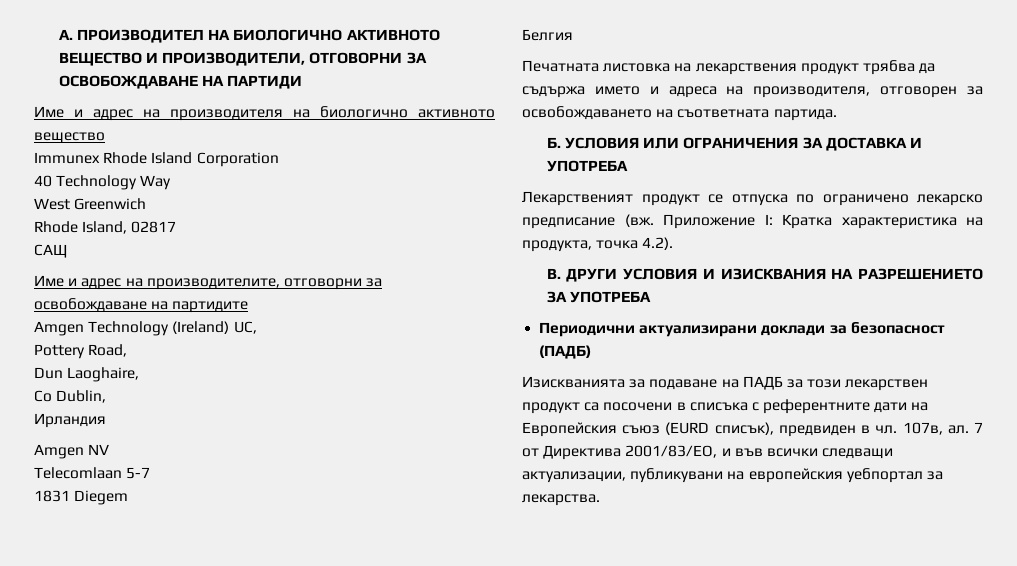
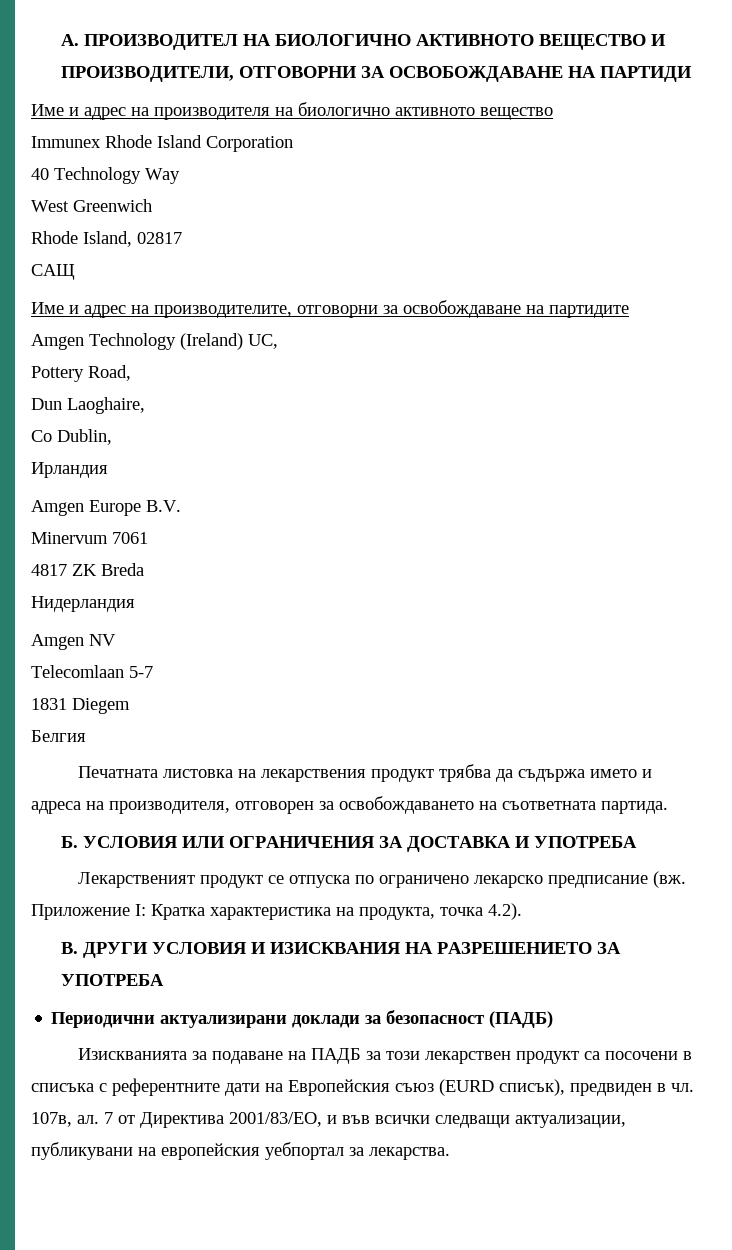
+ Amgen Europe B.V.
+ Minervum 7061
+ 4817 ZK Breda
+ Нидерландия

